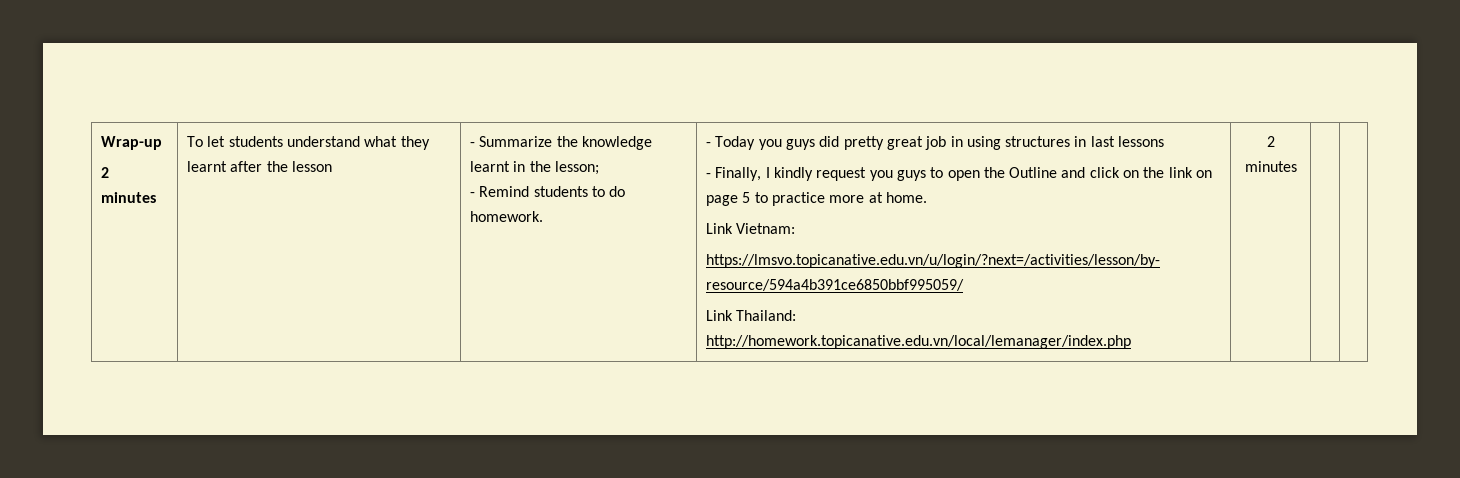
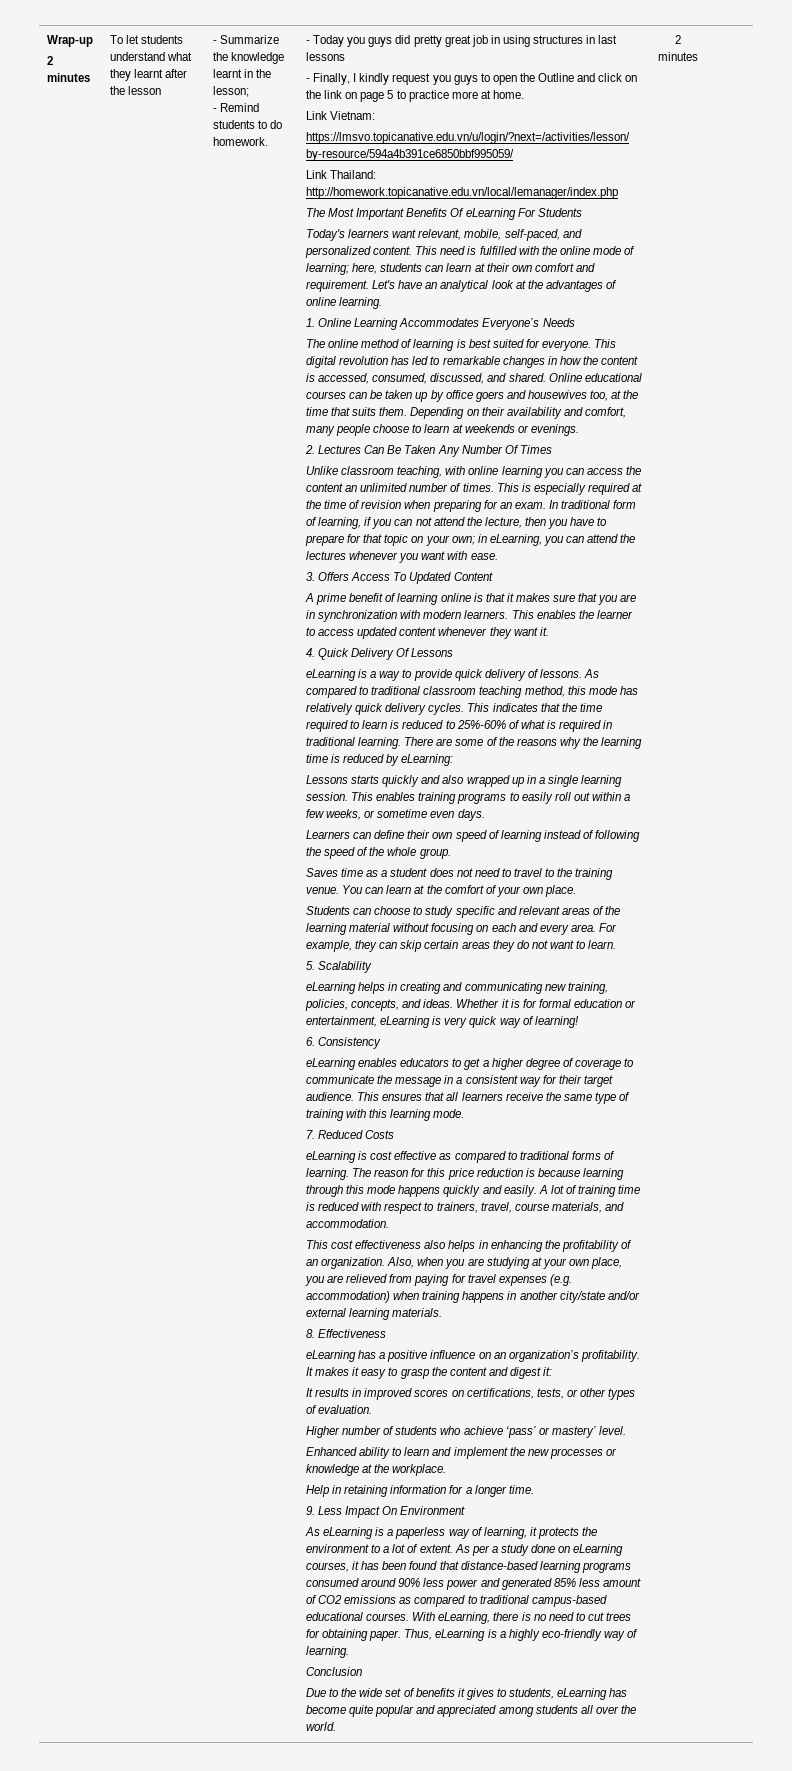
+ The Most Important Benefits Of eLearning For Students
+ Today's learners want relevant, mobile, self-paced, and personalized content. This need is fulfilled with the online mode of learning; here, students can learn at their own comfort and requirement. Let's have an analytical look at the advantages of online learning.
+ 1. Online Learning Accommodates Everyone’s Needs
+ The online method of learning is best suited for everyone. This digital revolution has led to remarkable changes in how the content is accessed, consumed, discussed, and shared. Online educational courses can be taken up by office goers and housewives too, at the time that suits them. Depending on their availability and comfort, many people choose to learn at weekends or evenings.
+ 2. Lectures Can Be Taken Any Number Of Times
+ Unlike classroom teaching, with online learning you can access the content an unlimited number of times. This is especially required at the time of revision when preparing for an exam. In traditional form of learning, if you can not attend the lecture, then you have to prepare for that topic on your own; in eLearning, you can attend the lectures whenever you want with ease.
+ 3. Offers Access To Updated Content
+ A prime benefit of learning online is that it makes sure that you are in synchronization with modern learners. This enables the learner to access updated content whenever they want it.
+ 4. Quick Delivery Of Lessons
+ eLearning is a way to provide quick delivery of lessons. As compared to traditional classroom teaching method, this mode has relatively quick delivery cycles. This indicates that the time required to learn is reduced to 25%-60% of what is required in traditional learning. There are some of the reasons why the learning time is reduced by eLearning:
+ Lessons starts quickly and also wrapped up in a single learning session. This enables training programs to easily roll out within a few weeks, or sometime even days.
+ Learners can define their own speed of learning instead of following the speed of the whole group.
+ Saves time as a student does not need to travel to the training venue. You can learn at the comfort of your own place.
+ Students can choose to study specific and relevant areas of the learning material without focusing on each and every area. For example, they can skip certain areas they do not want to learn.
+ 5. Scalability
+ eLearning helps in creating and communicating new training, policies, concepts, and ideas. Whether it is for formal education or entertainment, eLearning is very quick way of learning!
+ 6. Consistency
+ eLearning enables educators to get a higher degree of coverage to communicate the message in a consistent way for their target audience. This ensures that all learners receive the same type of training with this learning mode.
+ 7. Reduced Costs
+ eLearning is cost effective as compared to traditional forms of learning. The reason for this price reduction is because learning through this mode happens quickly and easily. A lot of training time is reduced with respect to trainers, travel, course materials, and accommodation.
+ This cost effectiveness also helps in enhancing the profitability of an organization. Also, when you are studying at your own place, you are relieved from paying for travel expenses (e.g. accommodation) when training happens in another city/state and/or external learning materials.
+ 8. Effectiveness
+ eLearning has a positive influence on an organization’s profitability. It makes it easy to grasp the content and digest it:
+ It results in improved scores on certifications, tests, or other types of evaluation.
+ Higher number of students who achieve ‘pass’ or mastery’ level.
+ Enhanced ability to learn and implement the new processes or knowledge at the workplace.
+ Help in retaining information for a longer time.
+ 9. Less Impact On Environment
+ As eLearning is a paperless way of learning, it protects the environment to a lot of extent. As per a study done on eLearning courses, it has been found that distance-based learning programs consumed around 90% less power and generated 85% less amount of CO2 emissions as compared to traditional campus-based educational courses. With eLearning, there is no need to cut trees for obtaining paper. Thus, eLearning is a highly eco-friendly way of learning.
+ Conclusion
+ Due to the wide set of benefits it gives to students, eLearning has become quite popular and appreciated among students all over the world.

